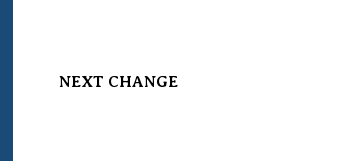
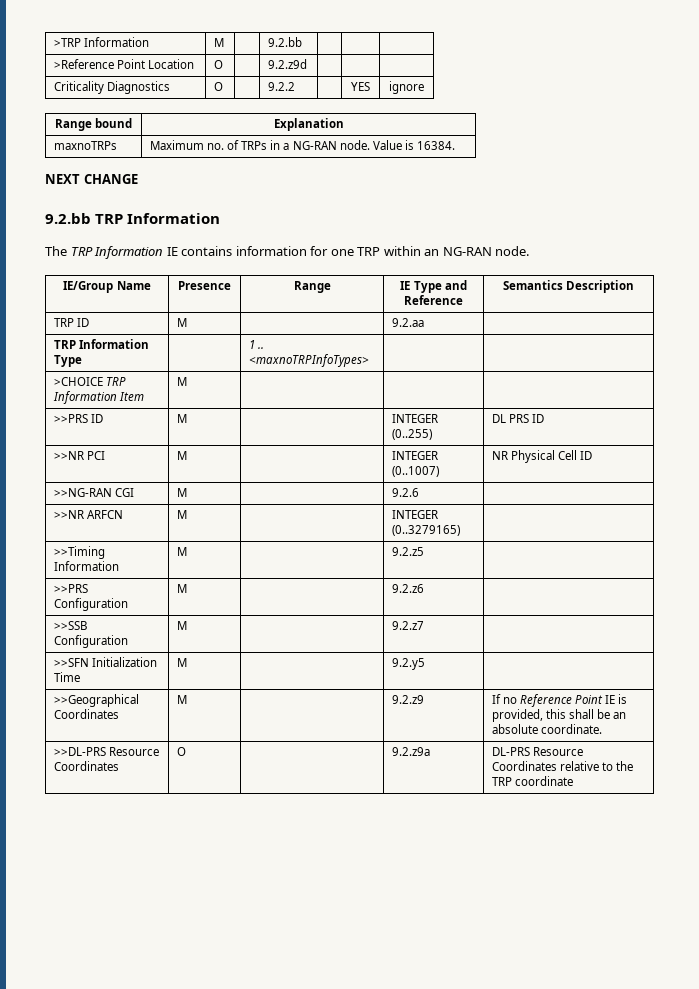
+ >TRP Information | M | | 9.2.bb | | |
+ >Reference Point Location | O | | 9.2.z9d | | |
+ Criticality Diagnostics | O | | 9.2.2 | | YES | ignore
+ Range bound | Explanation
+ maxnoTRPs | Maximum no. of TRPs in a NG-RAN node. Value is 16384.
  NEXT CHANGE
+ 9.2.bb TRP Information
+ The TRP Information IE contains information for one TRP within an NG-RAN node.
+ IE/Group Name | Presence | Range | IE Type and Reference | Semantics Description
+ TRP ID | M | | 9.2.aa |
+ TRP Information Type | | 1 .. <maxnoTRPInfoTypes> | |
+ >CHOICE TRP Information Item | M | | |
+ >>PRS ID | M | | INTEGER (0..255) | DL PRS ID
+ >>NR PCI | M | | INTEGER (0..1007) | NR Physical Cell ID
+ >>NG-RAN CGI | M | | 9.2.6 |
+ >>NR ARFCN | M | | INTEGER (0..3279165) |
+ >>Timing Information | M | | 9.2.z5 |
+ >>PRS Configuration | M | | 9.2.z6 |
+ >>SSB Configuration | M | | 9.2.z7 |
+ >>SFN Initialization Time | M | | 9.2.y5 |
+ >>Geographical Coordinates | M | | 9.2.z9 | If no Reference Point IE is provided, this shall be an absolute coordinate.
+ >>DL-PRS Resource Coordinates | O | | 9.2.z9a | DL-PRS Resource Coordinates relative to the TRP coordinate

